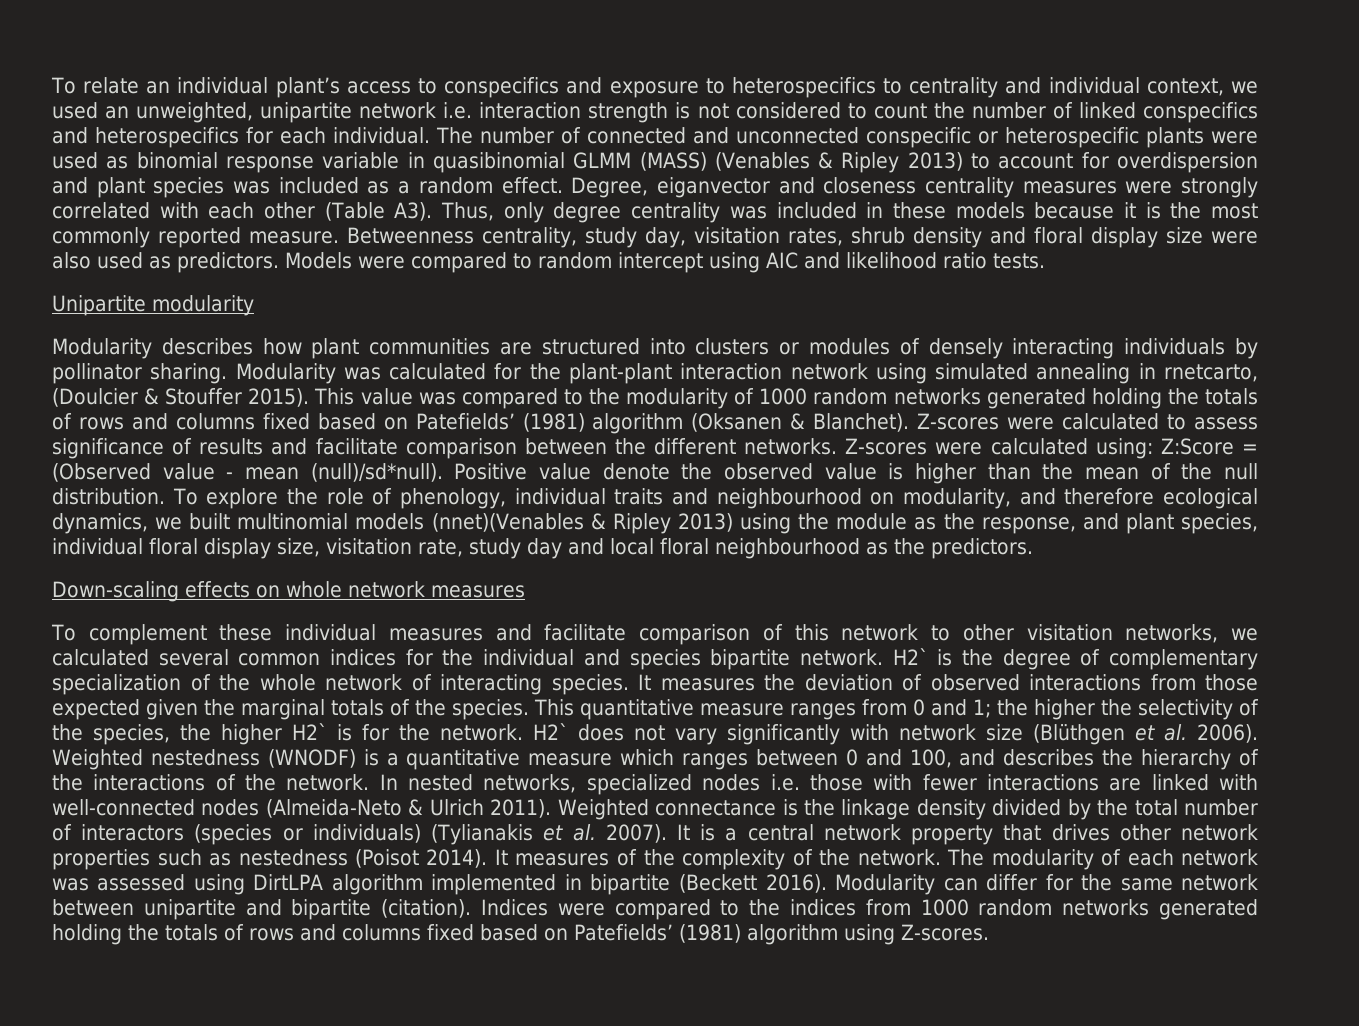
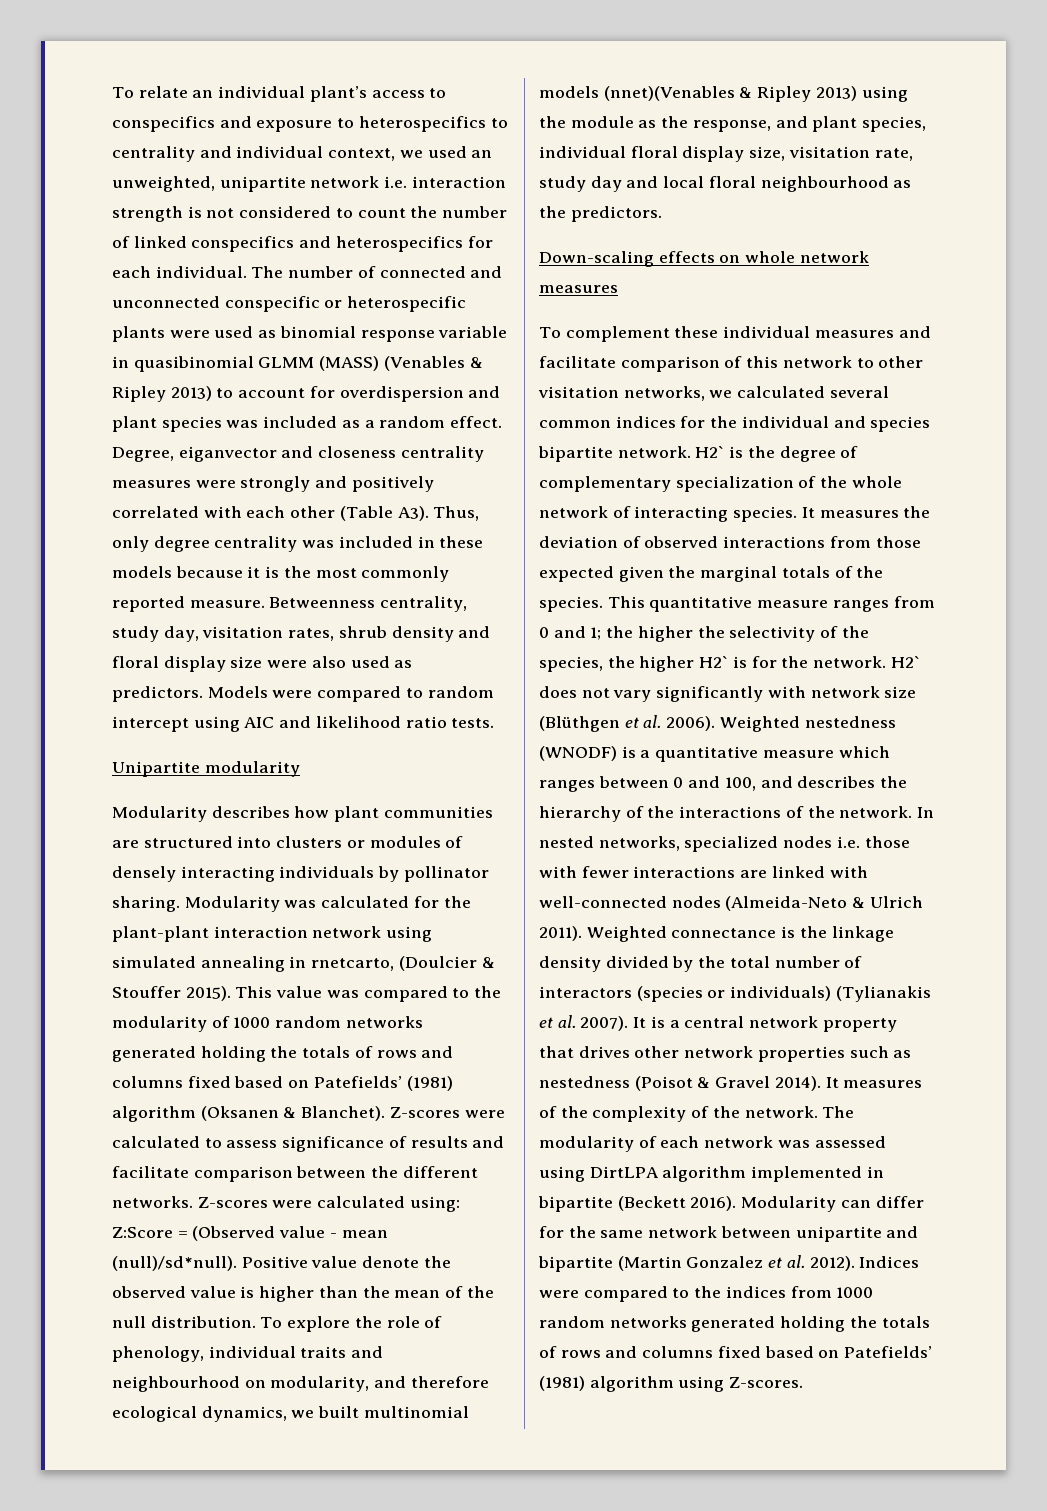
- Degree, eiganvector and closeness centrality measures were strongly correlated with each other (Table A3). Thus, only degree centrality was included in these models because it is the most commonly reported measure.
+ Degree, eiganvector and closeness centrality measures were strongly and positively correlated with each other (Table A3). Thus, only degree centrality was included in these models because it is the most commonly reported measure.
- It is a central network property that drives other network properties such as nestedness (Poisot 2014).
+ It is a central network property that drives other network properties such as nestedness (Poisot & Gravel 2014).
- Modularity can differ for the same network between unipartite and bipartite (citation).
+ Modularity can differ for the same network between unipartite and bipartite (Martin Gonzalez et al. 2012).

